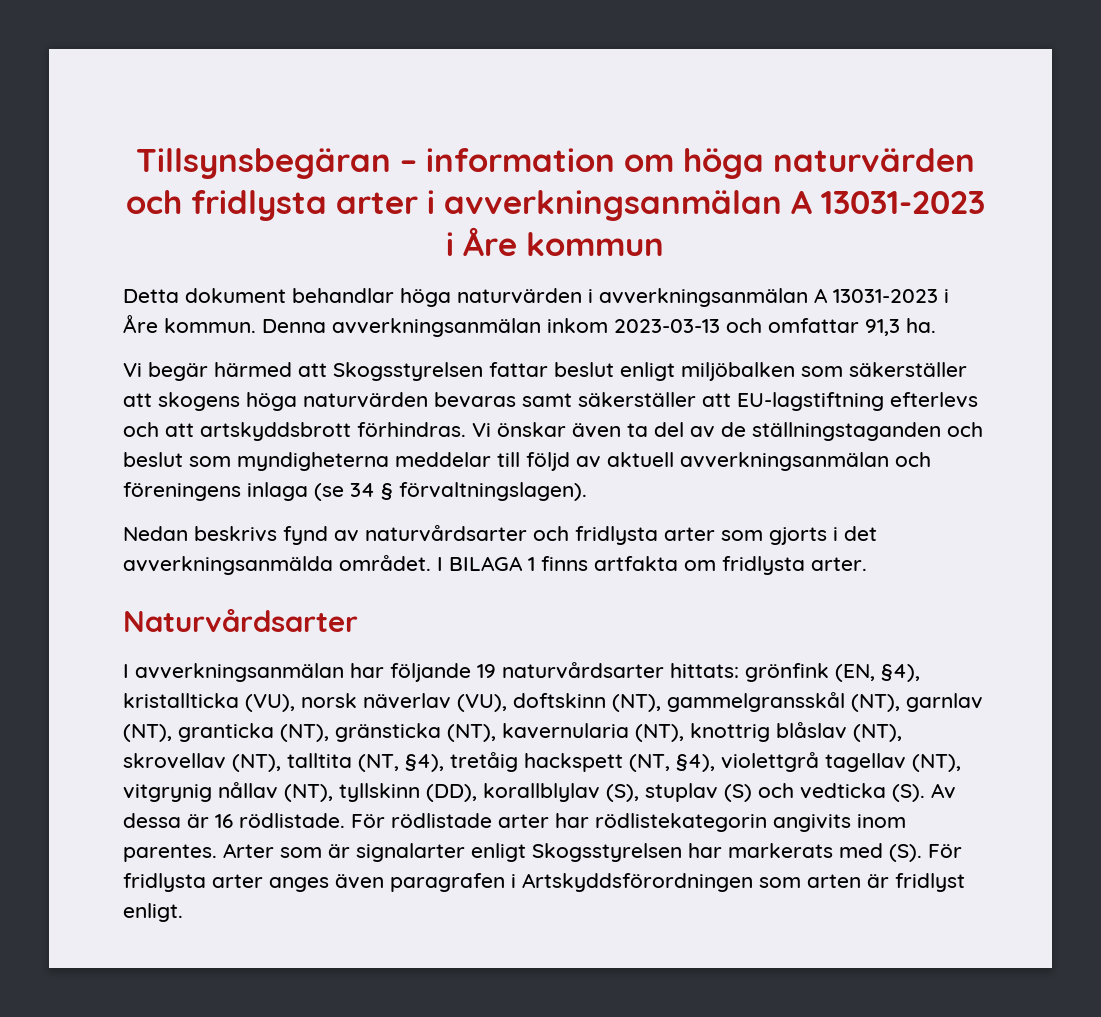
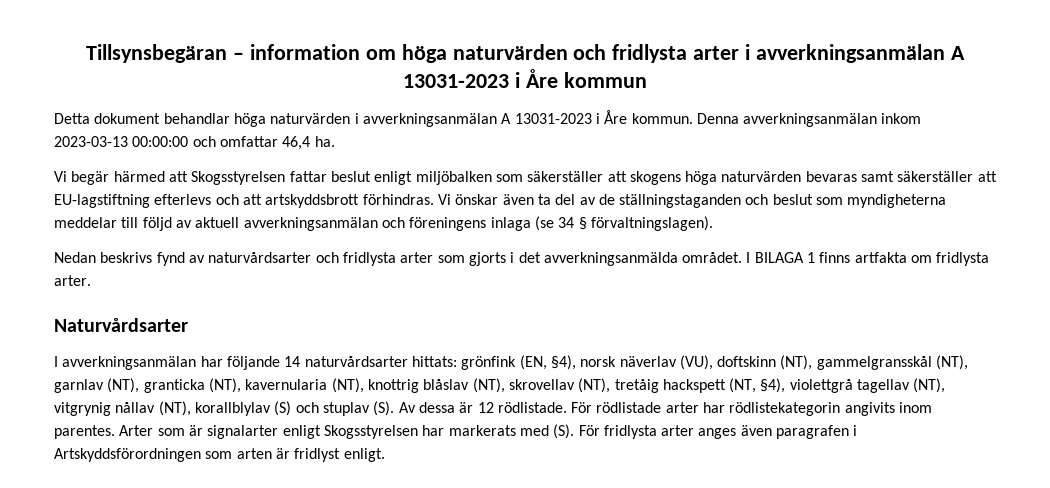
- Denna avverkningsanmälan inkom 2023-03-13 och omfattar 91,3 ha.
+ Denna avverkningsanmälan inkom 2023-03-13 00:00:00 och omfattar 46,4 ha.
- I avverkningsanmälan har följande 19 naturvårdsarter hittats: grönfink (EN, §4), kristallticka (VU), norsk näverlav (VU), doftskinn (NT), gammelgransskål (NT), garnlav (NT), granticka (NT), gränsticka (NT), kavernularia (NT), knottrig blåslav (NT), skrovellav (NT), talltita (NT, §4), tretåig hackspett (NT, §4), violettgrå tagellav (NT), vitgrynig nållav (NT), tyllskinn (DD), korallblylav (S), stuplav (S) och vedticka (S). Av dessa är 16 rödlistade.
+ I avverkningsanmälan har följande 14 naturvårdsarter hittats: grönfink (EN, §4), norsk näverlav (VU), doftskinn (NT), gammelgransskål (NT), garnlav (NT), granticka (NT), kavernularia (NT), knottrig blåslav (NT), skrovellav (NT), tretåig hackspett (NT, §4), violettgrå tagellav (NT), vitgrynig nållav (NT), korallblylav (S) och stuplav (S). Av dessa är 12 rödlistade.

